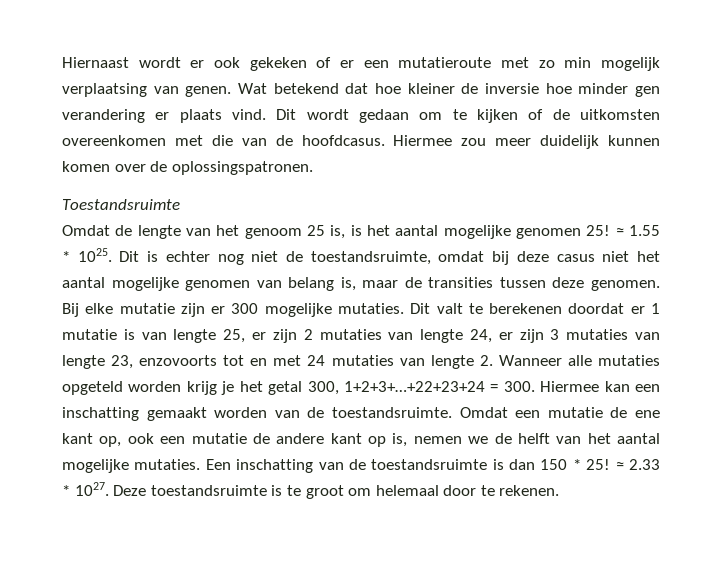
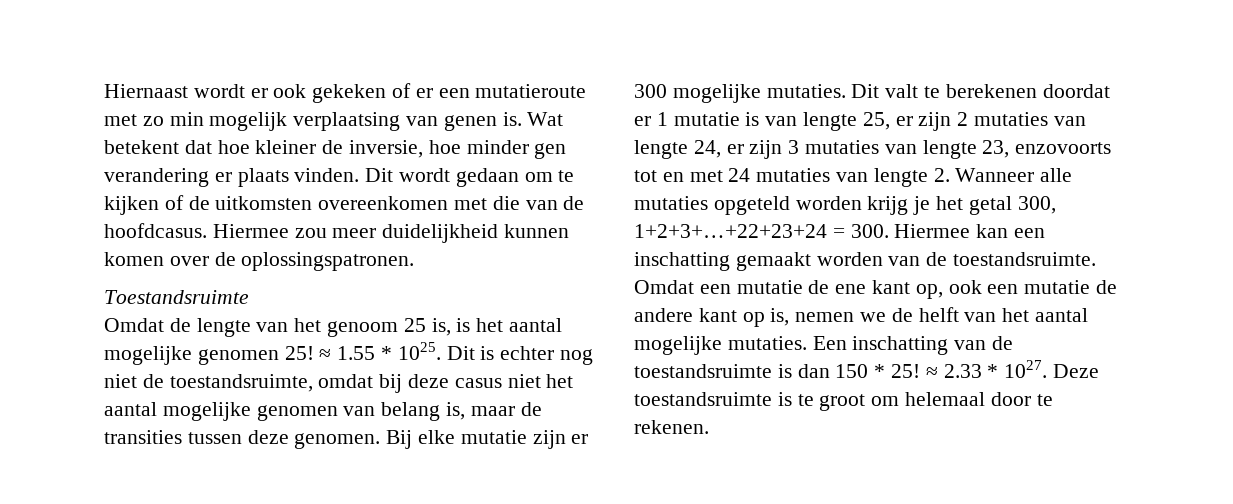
- Hiernaast wordt er ook gekeken of er een mutatieroute met zo min mogelijk verplaatsing van genen. Wat betekend dat hoe kleiner de inversie hoe minder gen verandering er plaats vind.
+ Hiernaast wordt er ook gekeken of er een mutatieroute met zo min mogelijk verplaatsing van genen is. Wat betekent dat hoe kleiner de inversie, hoe minder gen verandering er plaats vinden.
- Hiermee zou meer duidelijk kunnen komen over de oplossingspatronen.
+ Hiermee zou meer duidelijkheid kunnen komen over de oplossingspatronen.

